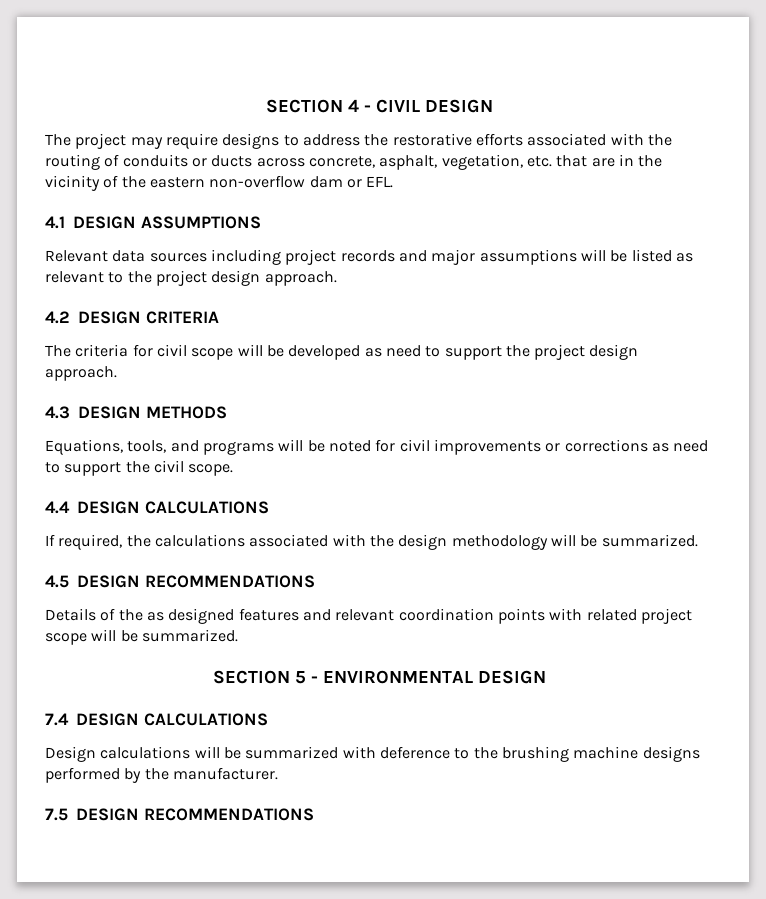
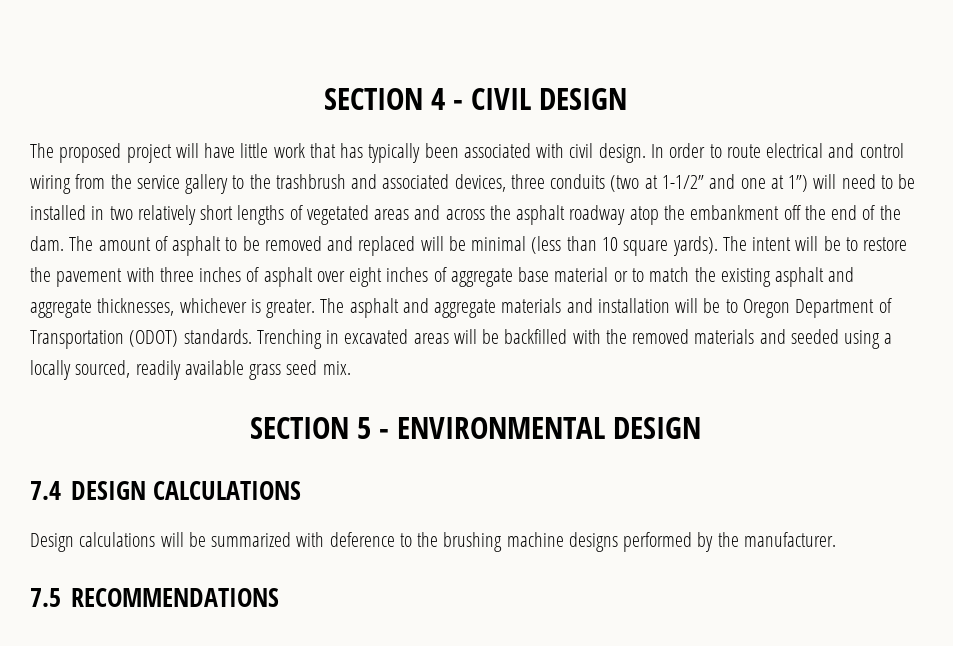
- The project may require designs to address the restorative efforts associated with the routing of conduits or ducts across concrete, asphalt, vegetation, etc. that are in the vicinity of the eastern non-overflow dam or EFL.
- 4.1 DESIGN ASSUMPTIONS
- Relevant data sources including project records and major assumptions will be listed as relevant to the project design approach.
- 4.2 DESIGN CRITERIA
- The criteria for civil scope will be developed as need to support the project design approach.
- 4.3 DESIGN METHODS
- Equations, tools, and programs will be noted for civil improvements or corrections as need to support the civil scope.
- 4.4 DESIGN CALCULATIONS
- If required, the calculations associated with the design methodology will be summarized.
- 4.5 DESIGN RECOMMENDATIONS
- Details of the as designed features and relevant coordination points with related project scope will be summarized.
+ The proposed project will have little work that has typically been associated with civil design. In order to route electrical and control wiring from the service gallery to the trashbrush and associated devices, three conduits (two at 1-1/2” and one at 1”) will need to be installed in two relatively short lengths of vegetated areas and across the asphalt roadway atop the embankment off the end of the dam. The amount of asphalt to be removed and replaced will be minimal (less than 10 square yards). The intent will be to restore the pavement with three inches of asphalt over eight inches of aggregate base material or to match the existing asphalt and aggregate thicknesses, whichever is greater. The asphalt and aggregate materials and installation will be to Oregon Department of Transportation (ODOT) standards. Trenching in excavated areas will be backfilled with the removed materials and seeded using a locally sourced, readily available grass seed mix.
- 7.5 DESIGN RECOMMENDATIONS
+ 7.5 RECOMMENDATIONS

